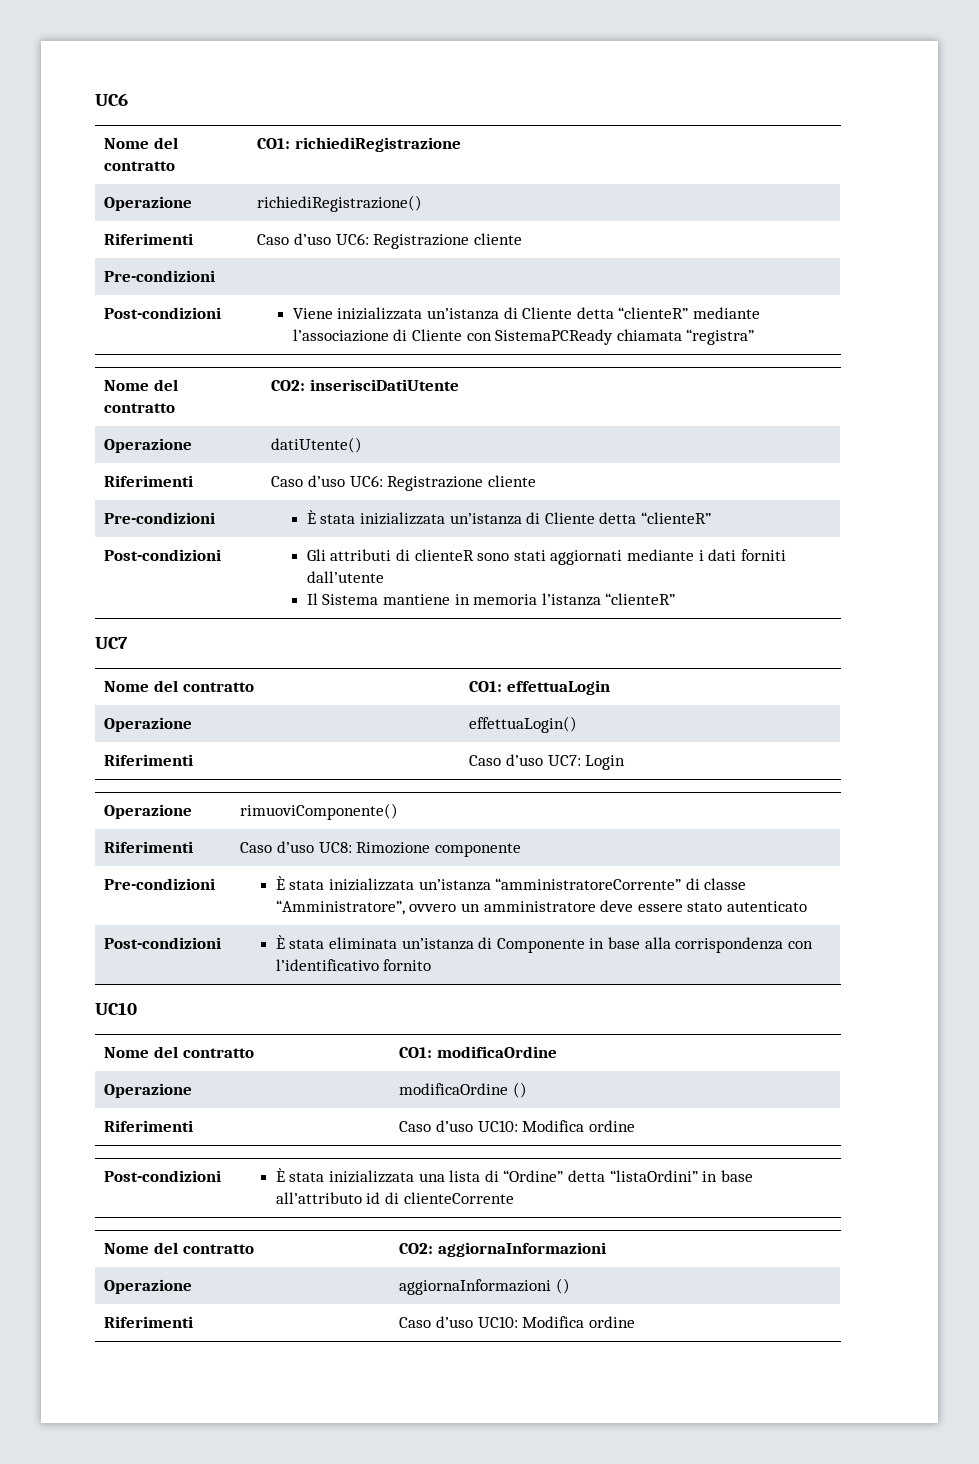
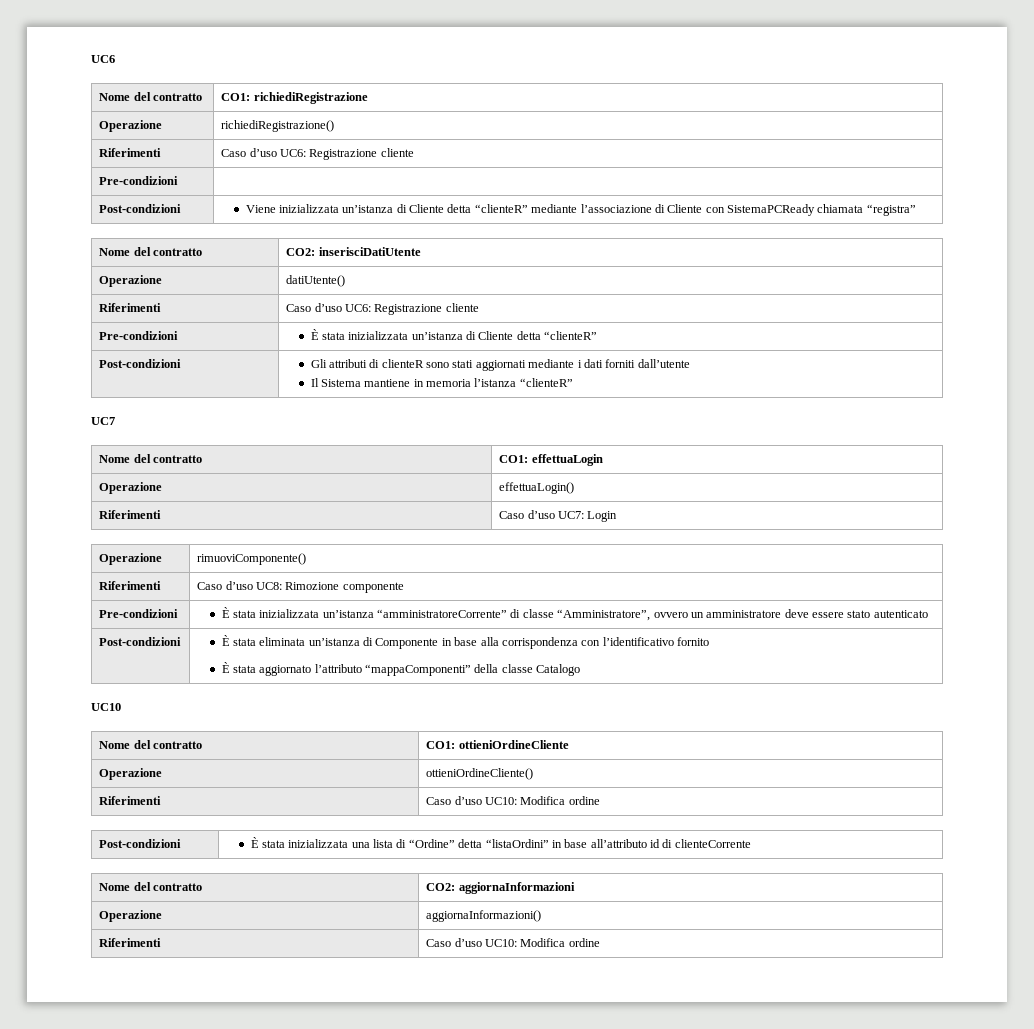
  Post-condizioni | È stata eliminata un’istanza di Componente in base alla corrispondenza con l’identificativo fornito
+ È stata aggiornato l’attributo “mappaComponenti” della classe Catalogo
- Nome del contratto | CO1: modificaOrdine
- Operazione | modificaOrdine ()
+ Nome del contratto | CO1: ottieniOrdineCliente
+ Operazione | ottieniOrdineCliente()
- Operazione | aggiornaInformazioni ()
+ Operazione | aggiornaInformazioni()

